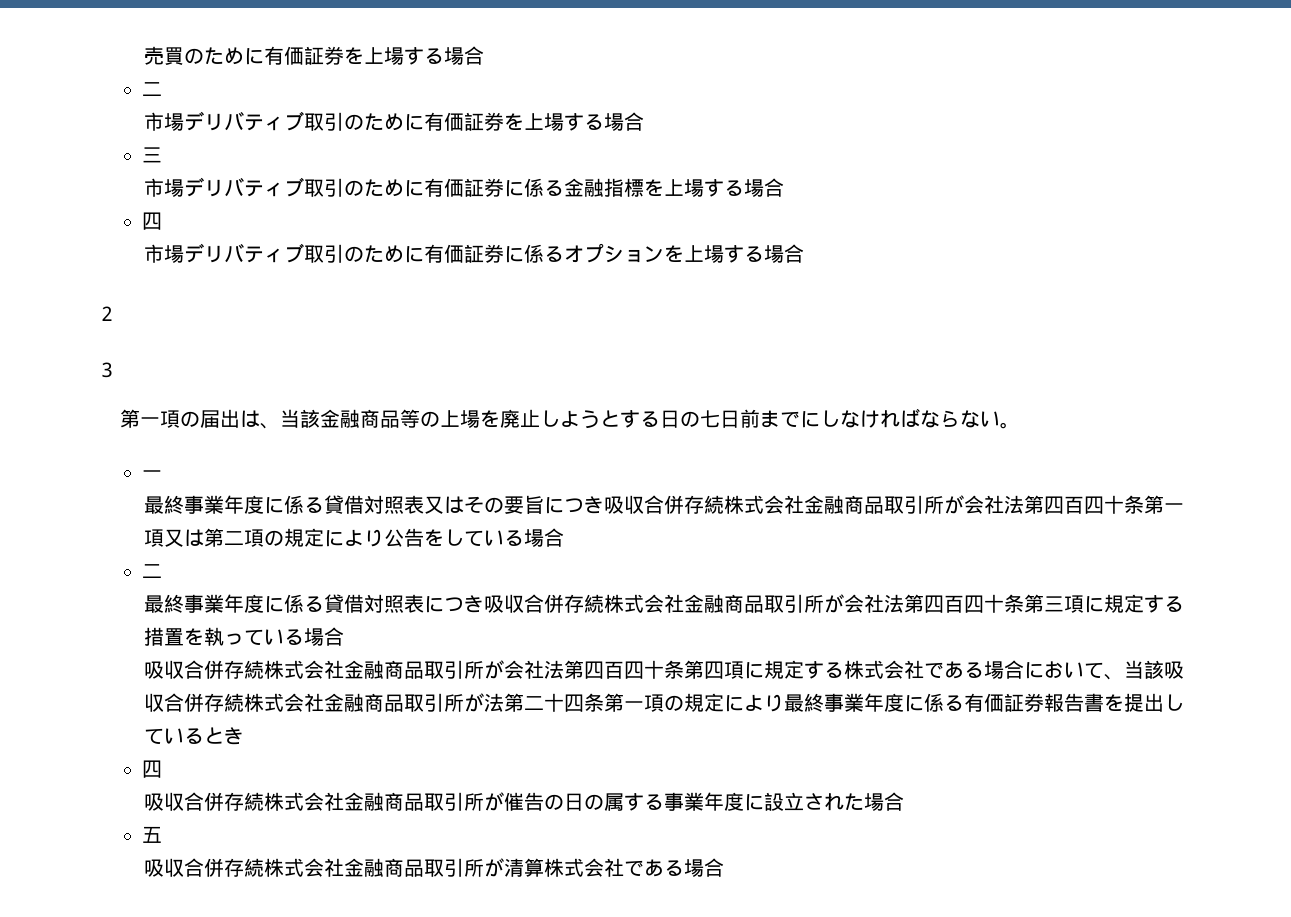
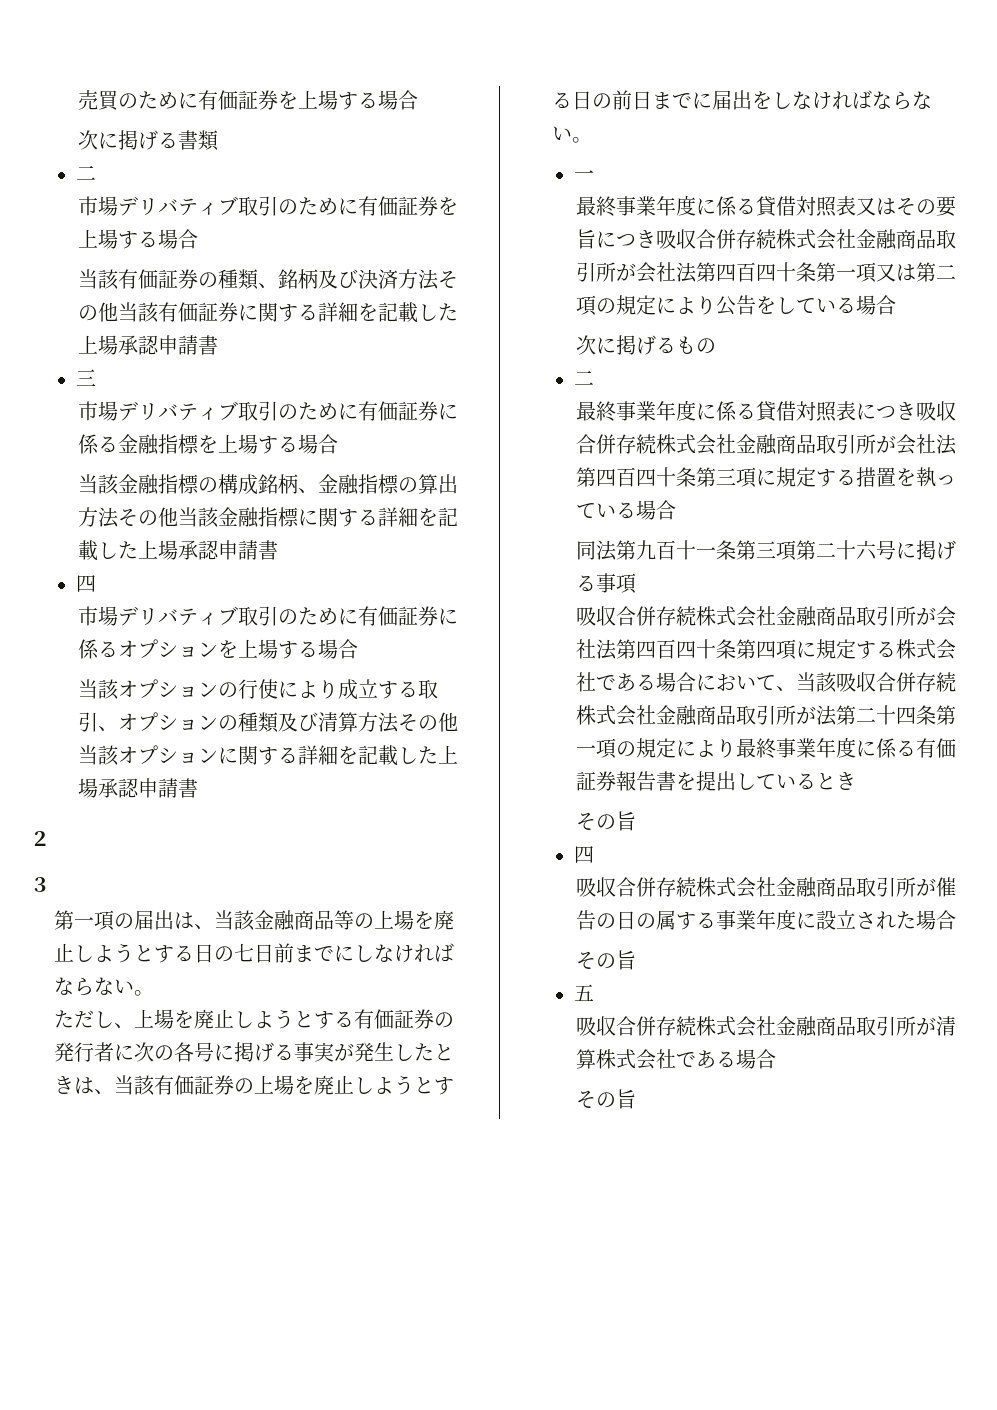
+ 次に掲げる書類
+ 当該有価証券の種類、銘柄及び決済方法その他当該有価証券に関する詳細を記載した上場承認申請書
+ 当該金融指標の構成銘柄、金融指標の算出方法その他当該金融指標に関する詳細を記載した上場承認申請書
+ 当該オプションの行使により成立する取引、オプションの種類及び清算方法その他当該オプションに関する詳細を記載した上場承認申請書
+ ただし、上場を廃止しようとする有価証券の発行者に次の各号に掲げる事実が発生したときは、当該有価証券の上場を廃止しようとする日の前日までに届出をしなければならない。
+ 次に掲げるもの
+ 同法第九百十一条第三項第二十六号に掲げる事項
  吸収合併存続株式会社金融商品取引所が会社法第四百四十条第四項に規定する株式会社である場合において、当該吸収合併存続株式会社金融商品取引所が法第二十四条第一項の規定により最終事業年度に係る有価証券報告書を提出しているとき
+ その旨
  吸収合併存続株式会社金融商品取引所が催告の日の属する事業年度に設立された場合
+ その旨
  吸収合併存続株式会社金融商品取引所が清算株式会社である場合
+ その旨

